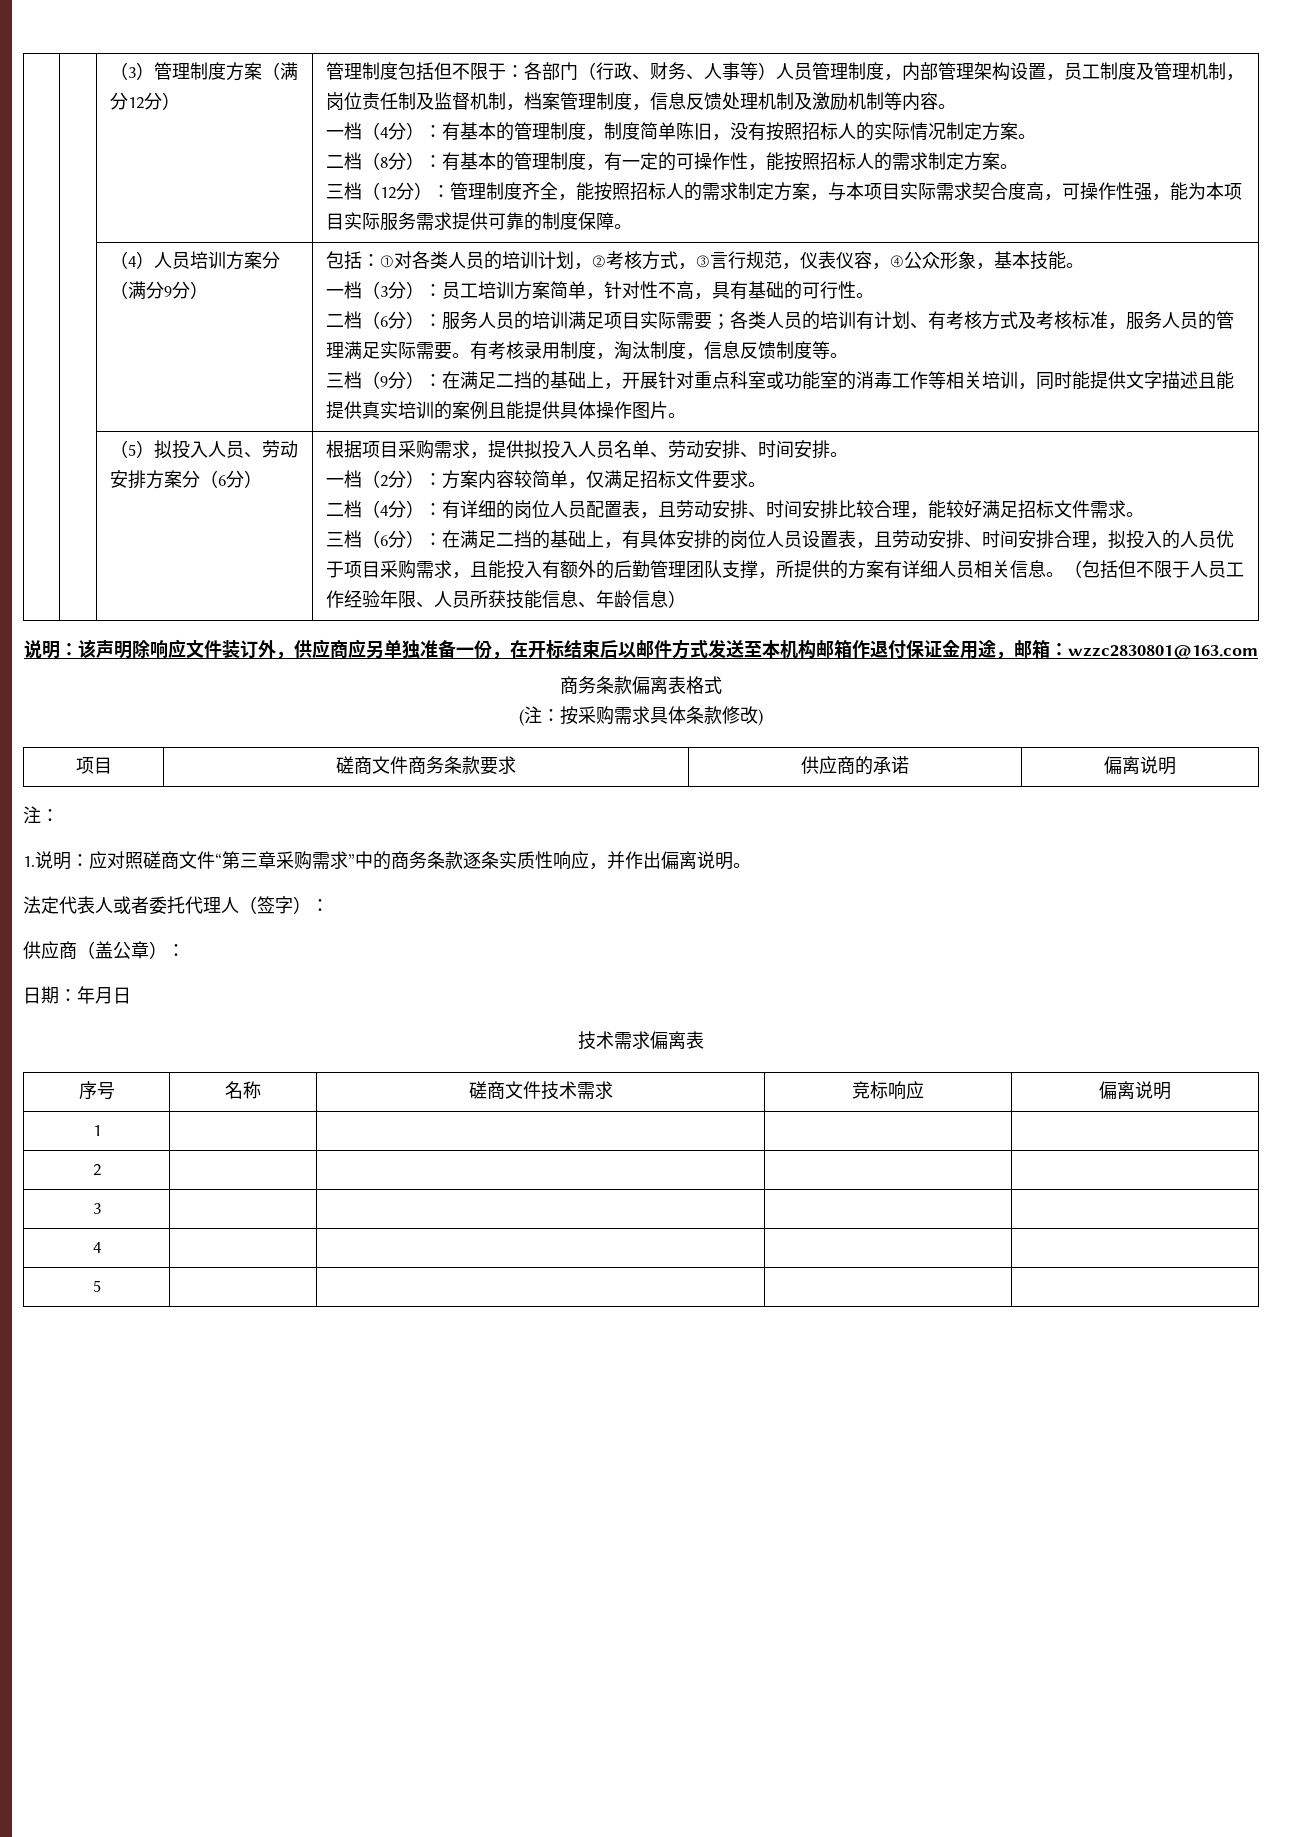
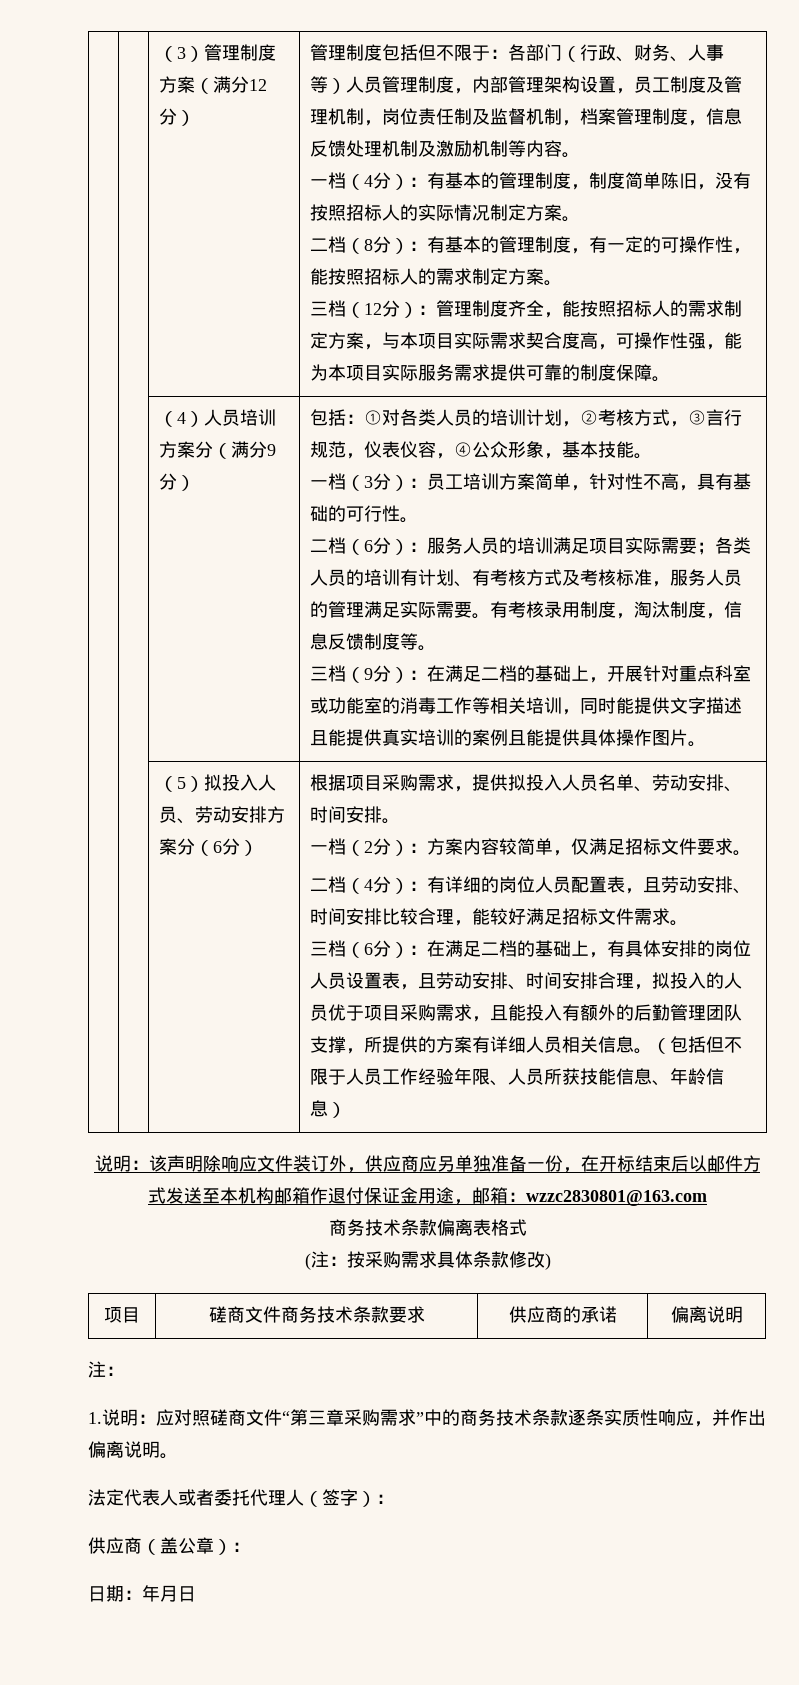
- 三档（9分）：在满足二挡的基础上，开展针对重点科室或功能室的消毒工作等相关培训，同时能提供文字描述且能提供真实培训的案例且能提供具体操作图片。
+ 三档（9分）：在满足二档的基础上，开展针对重点科室或功能室的消毒工作等相关培训，同时能提供文字描述且能提供真实培训的案例且能提供具体操作图片。
- 三档（6分）：在满足二挡的基础上，有具体安排的岗位人员设置表，且劳动安排、时间安排合理，拟投入的人员优于项目采购需求，且能投入有额外的后勤管理团队支撑，所提供的方案有详细人员相关信息。
+ 三档（6分）：在满足二档的基础上，有具体安排的岗位人员设置表，且劳动安排、时间安排合理，拟投入的人员优于项目采购需求，且能投入有额外的后勤管理团队支撑，所提供的方案有详细人员相关信息。
- 商务条款偏离表格式
+ 商务技术条款偏离表格式
- 项目 | 磋商文件商务条款要求 | 供应商的承诺 | 偏离说明
+ 项目 | 磋商文件商务技术条款要求 | 供应商的承诺 | 偏离说明
- 1.说明：应对照磋商文件“第三章采购需求”中的商务条款逐条实质性响应，并作出偏离说明。
+ 1.说明：应对照磋商文件“第三章采购需求”中的商务技术条款逐条实质性响应，并作出偏离说明。
- 技术需求偏离表
- 序号 | 名称 | 磋商文件技术需求 | 竞标响应 | 偏离说明
- 1 | | | |
- 2 | | | |
- 3 | | | |
- 4 | | | |
- 5 | | | |

